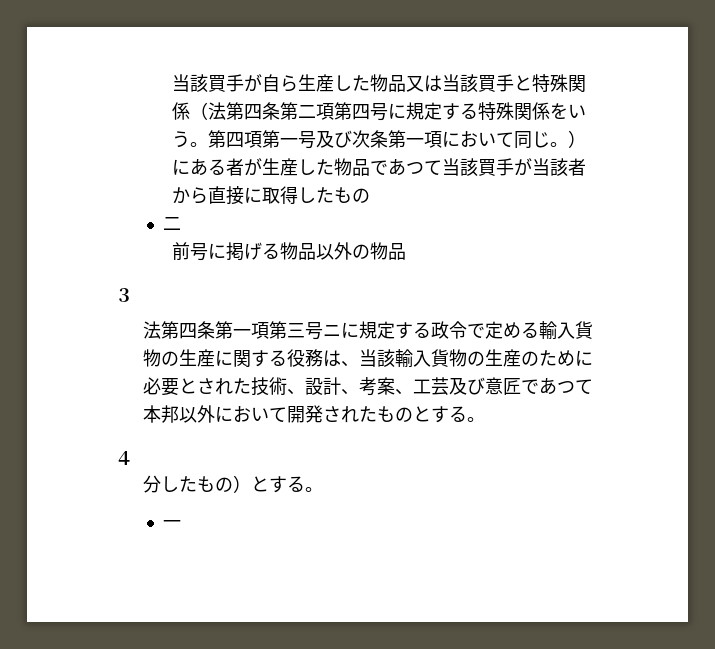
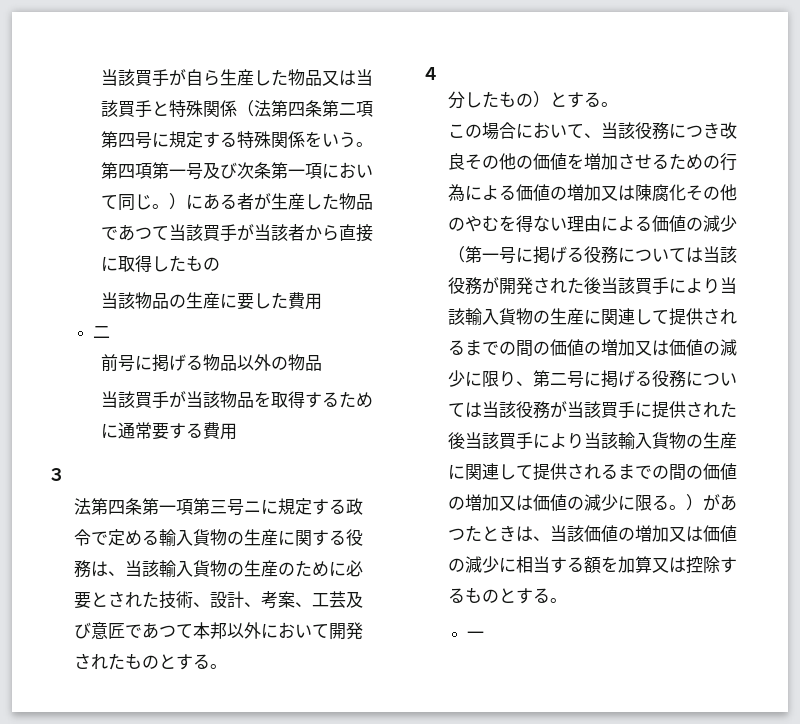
+ 当該物品の生産に要した費用
+ 当該買手が当該物品を取得するために通常要する費用
+ この場合において、当該役務につき改良その他の価値を増加させるための行為による価値の増加又は陳腐化その他のやむを得ない理由による価値の減少（第一号に掲げる役務については当該役務が開発された後当該買手により当該輸入貨物の生産に関連して提供されるまでの間の価値の増加又は価値の減少に限り、第二号に掲げる役務については当該役務が当該買手に提供された後当該買手により当該輸入貨物の生産に関連して提供されるまでの間の価値の増加又は価値の減少に限る。）があつたときは、当該価値の増加又は価値の減少に相当する額を加算又は控除するものとする。

